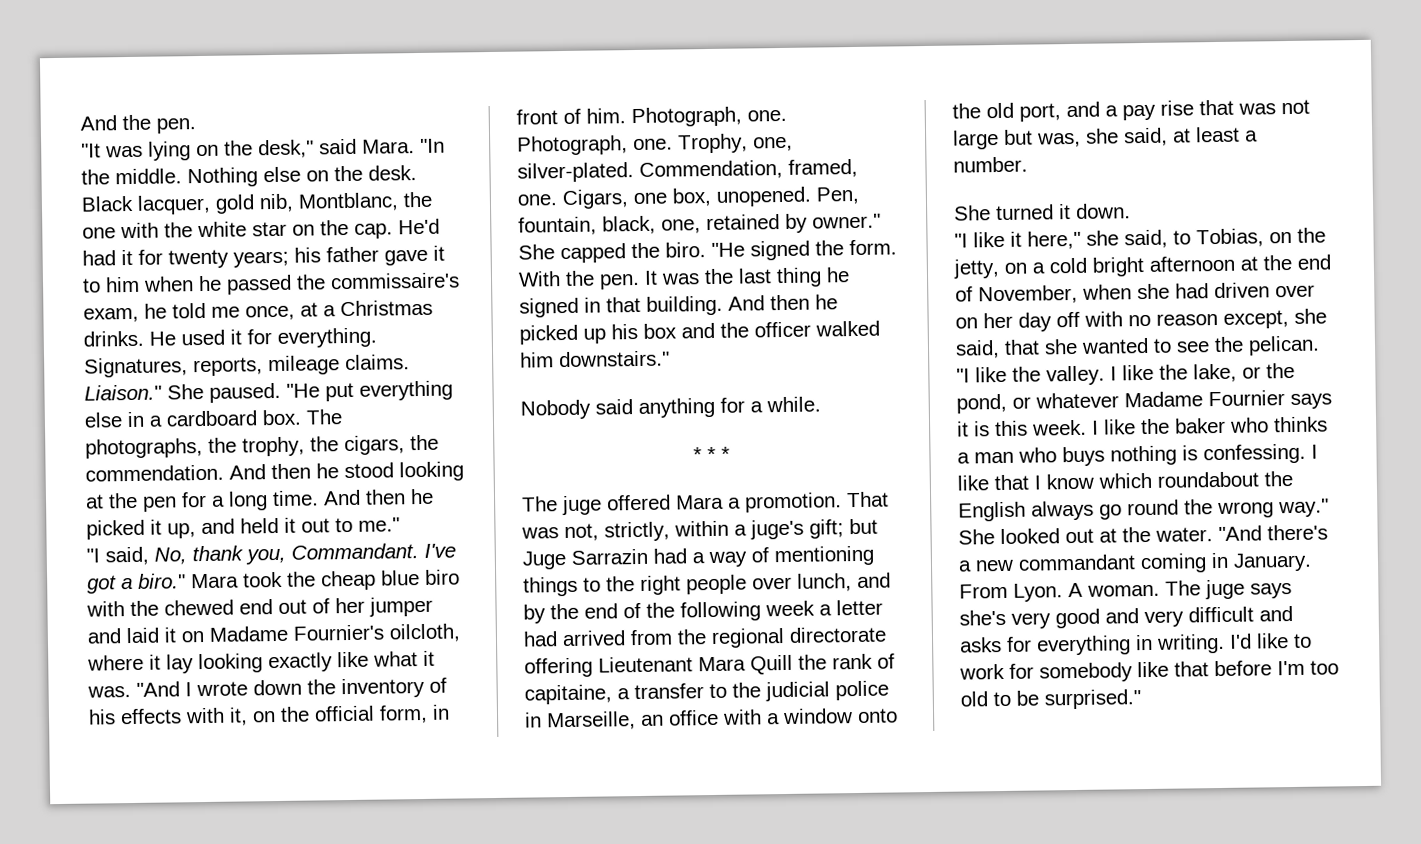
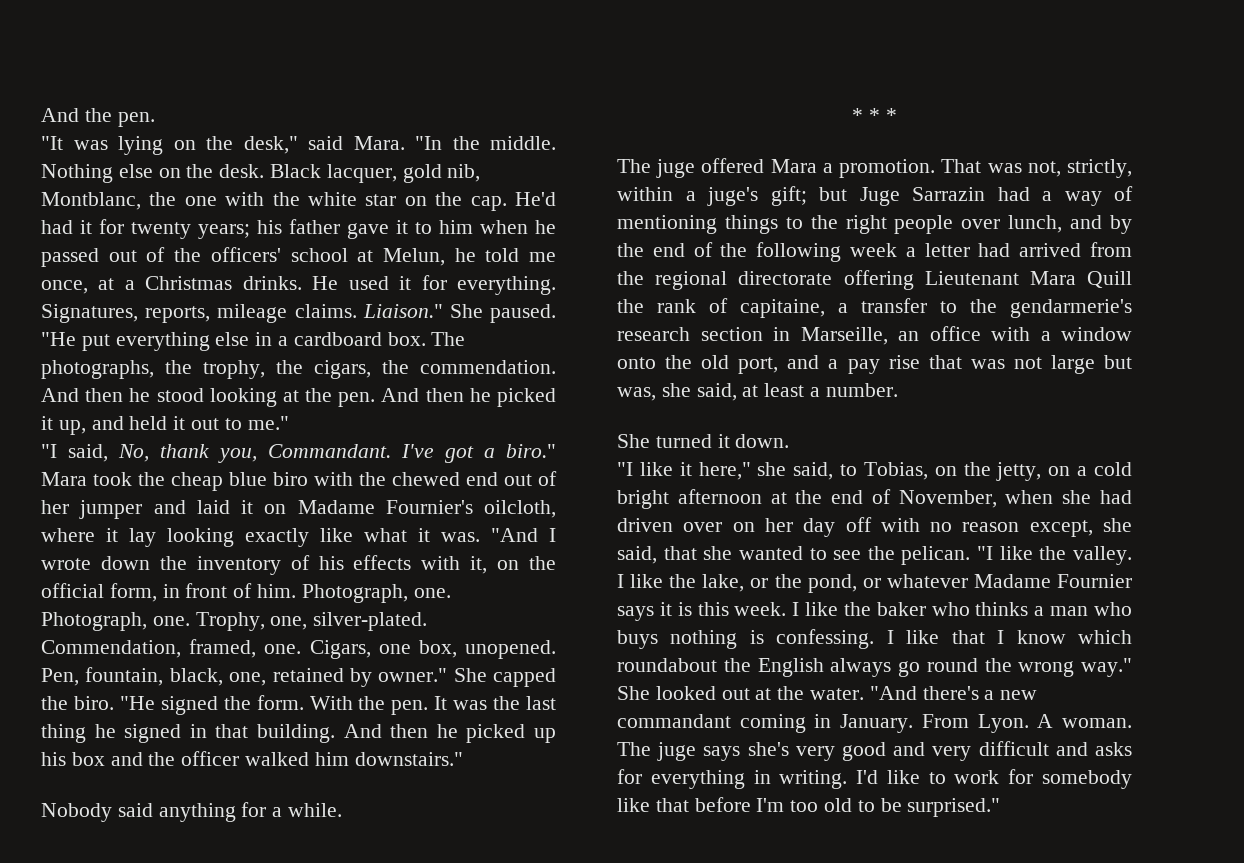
- He'd had it for twenty years; his father gave it to him when he passed the commissaire's exam, he told me once, at a Christmas drinks.
+ He'd had it for twenty years; his father gave it to him when he passed out of the officers' school at Melun, he told me once, at a Christmas drinks.
- And then he stood looking at the pen for a long time.
+ And then he stood looking at the pen.
- but Juge Sarrazin had a way of mentioning things to the right people over lunch, and by the end of the following week a letter had arrived from the regional directorate offering Lieutenant Mara Quill the rank of capitaine, a transfer to the judicial police in Marseille, an office with a window onto the old port, and a pay rise that was not large but was, she said, at least a number.
+ but Juge Sarrazin had a way of mentioning things to the right people over lunch, and by the end of the following week a letter had arrived from the regional directorate offering Lieutenant Mara Quill the rank of capitaine, a transfer to the gendarmerie's research section in Marseille, an office with a window onto the old port, and a pay rise that was not large but was, she said, at least a number.

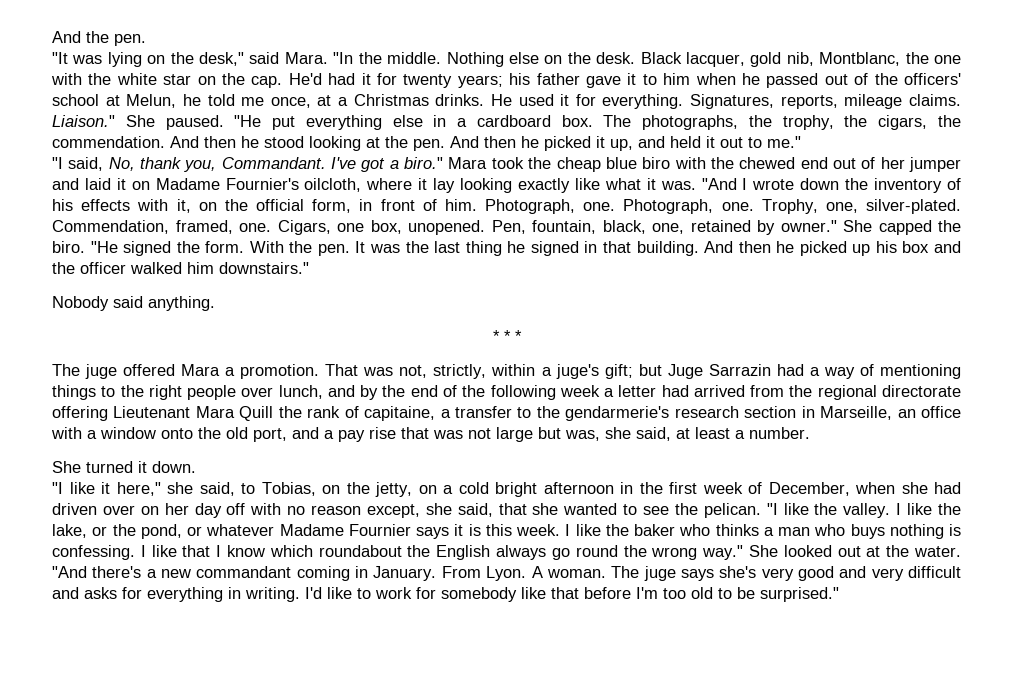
- Nobody said anything for a while.
+ Nobody said anything.
- "I like it here," she said, to Tobias, on the jetty, on a cold bright afternoon at the end of November, when she had driven over on her day off with no reason except, she said, that she wanted to see the pelican.
+ "I like it here," she said, to Tobias, on the jetty, on a cold bright afternoon in the first week of December, when she had driven over on her day off with no reason except, she said, that she wanted to see the pelican.

